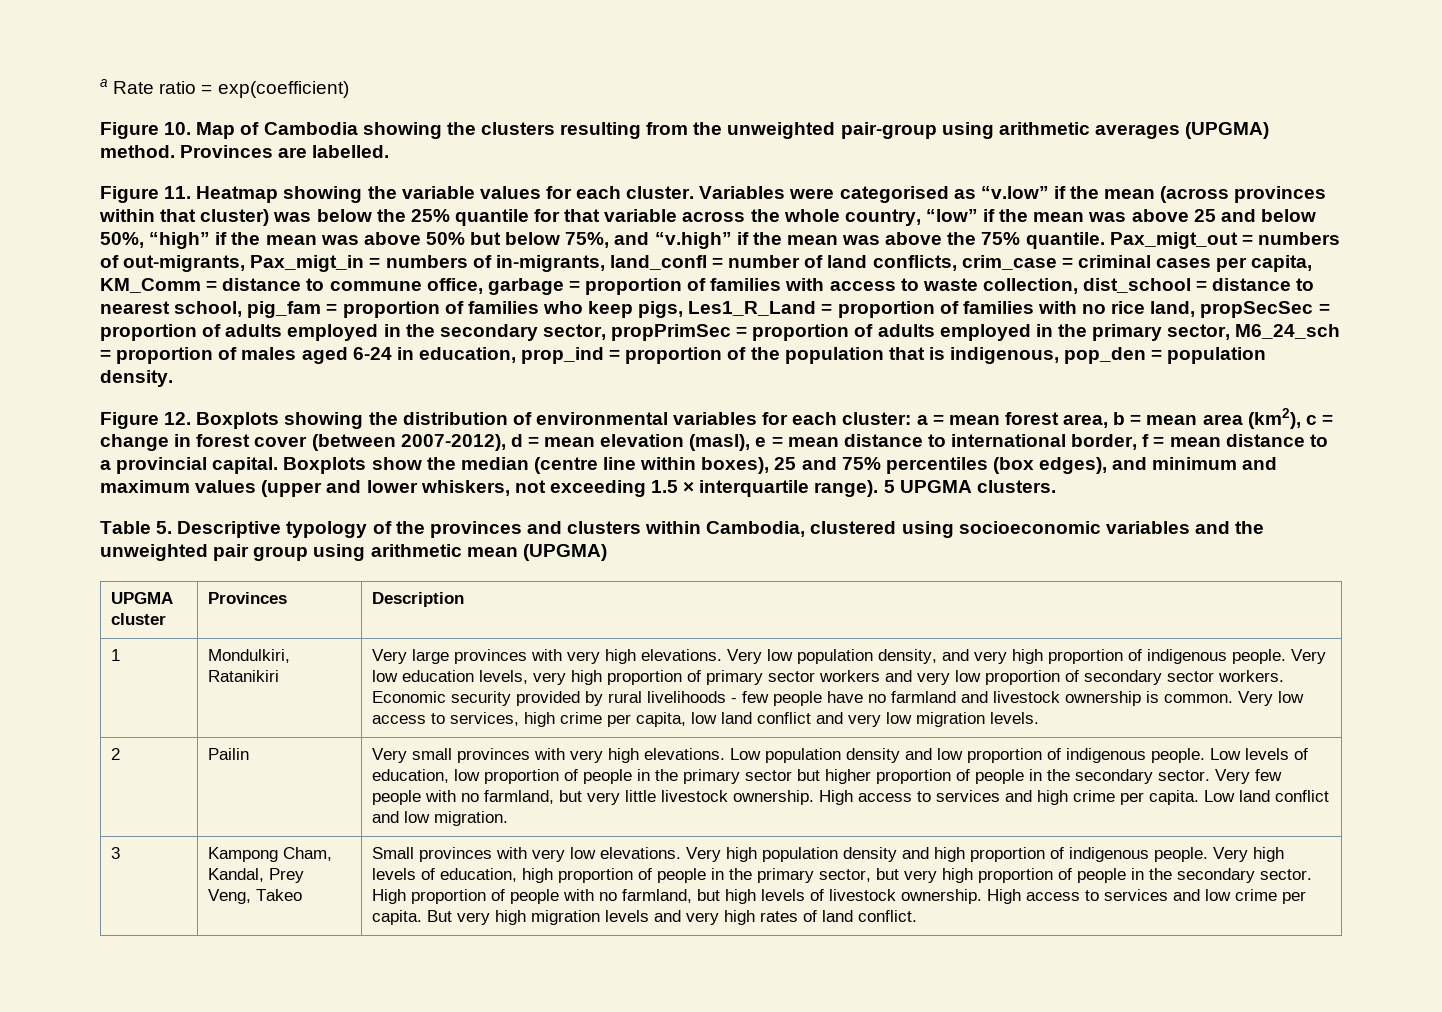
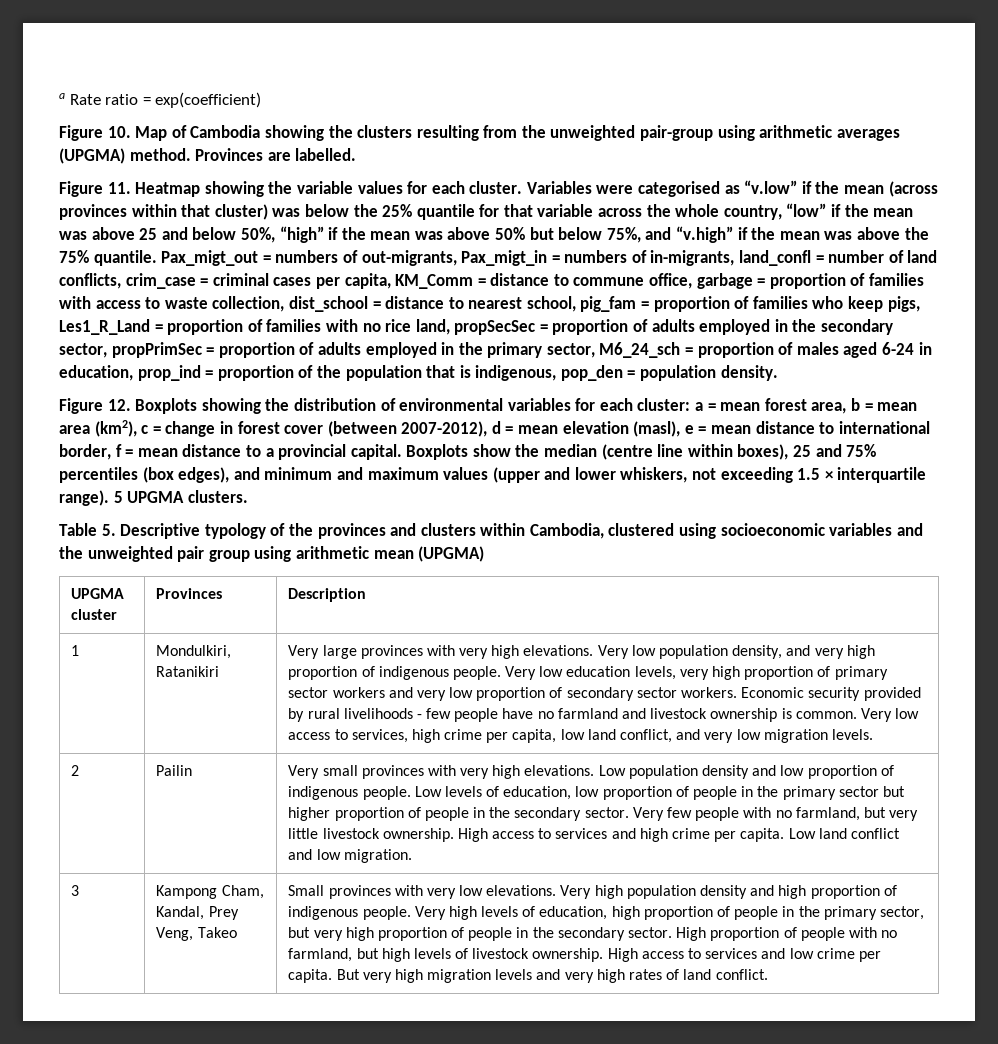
- Very low access to services, high crime per capita, low land conflict and very low migration levels.
+ Very low access to services, high crime per capita, low land conflict, and very low migration levels.

